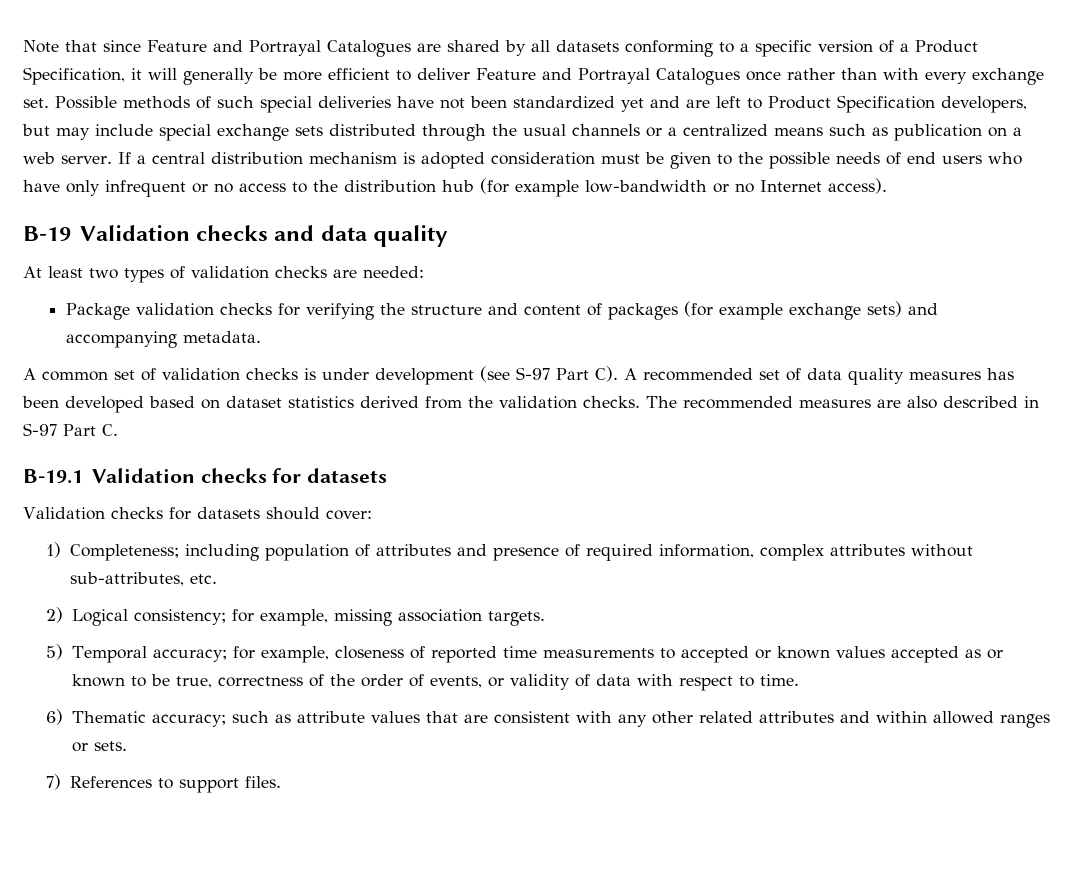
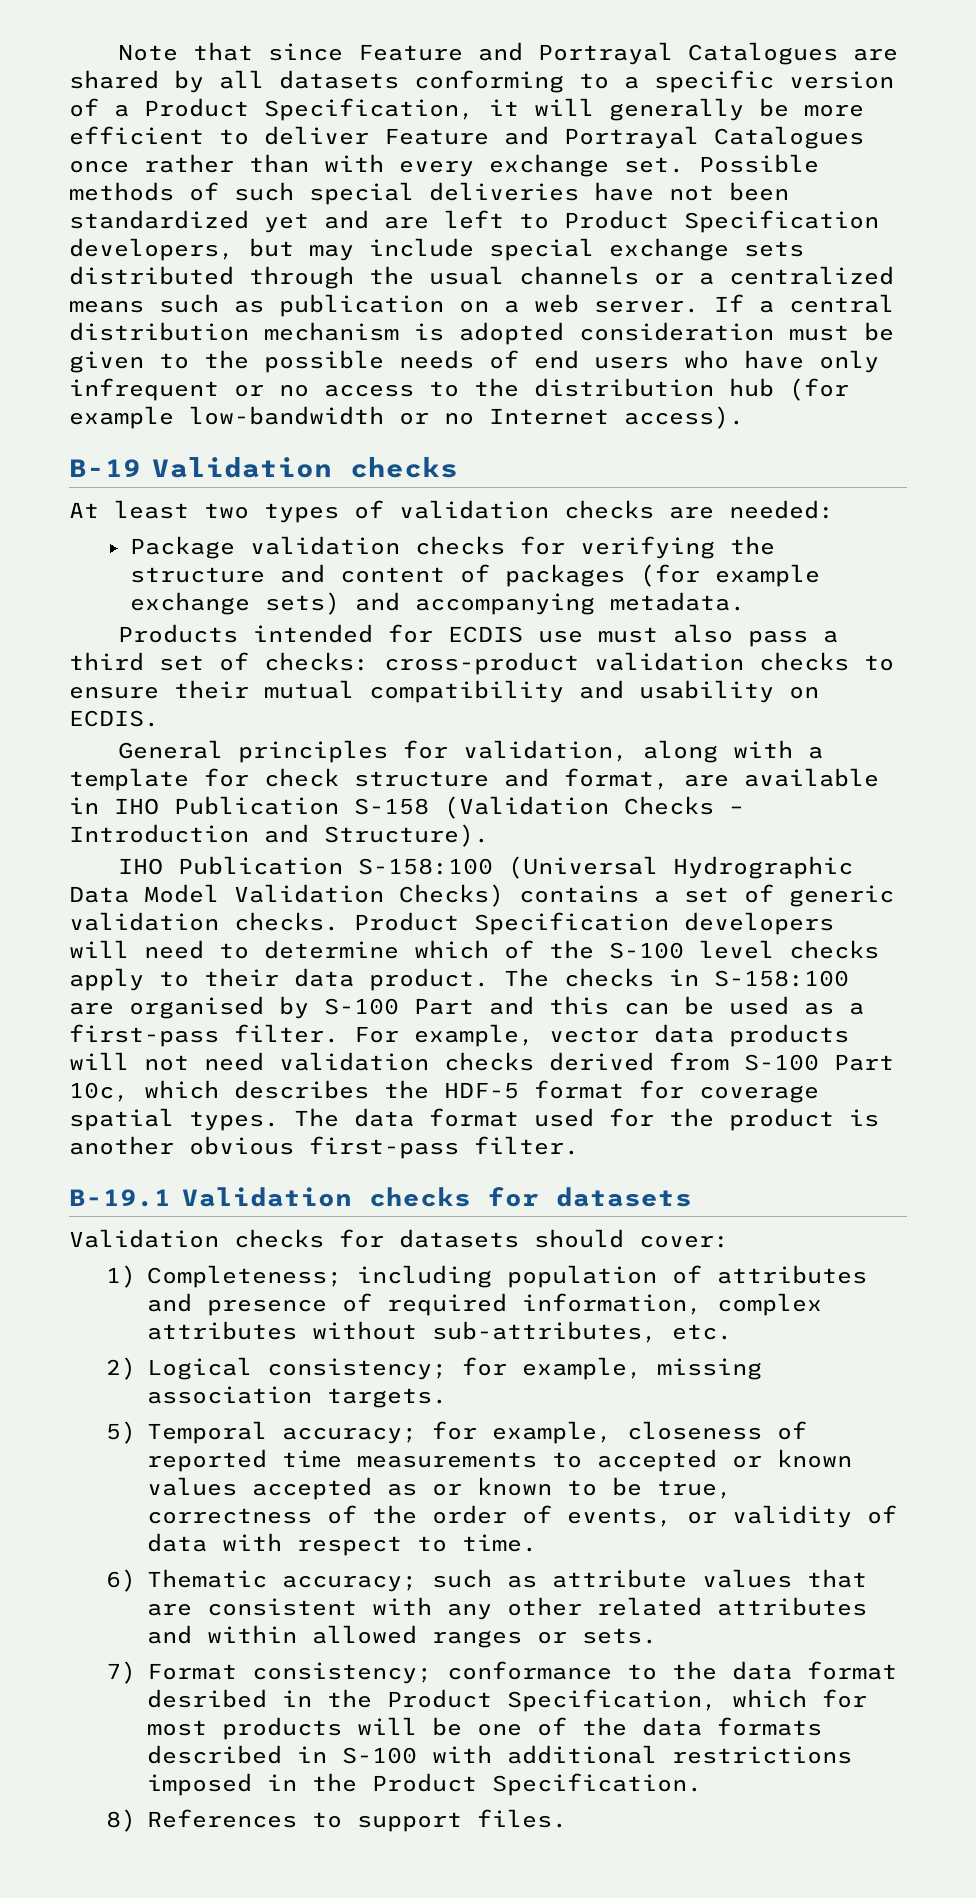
- B-19 Validation checks and data quality
+ B-19 Validation checks
- A common set of validation checks is under development (see S-97 Part C). A recommended set of data quality measures has been developed based on dataset statistics derived from the validation checks. The recommended measures are also described in S-97 Part C.
+ Products intended for ECDIS use must also pass a third set of checks: cross-product validation checks to ensure their mutual compatibility and usability on ECDIS.
+ General principles for validation, along with a template for check structure and format, are available in IHO Publication S-158 (Validation Checks – Introduction and Structure).
+ IHO Publication S-158:100 (Universal Hydrographic Data Model Validation Checks) contains a set of generic validation checks. Product Specification developers will need to determine which of the S-100 level checks apply to their data product. The checks in S-158:100 are organised by S-100 Part and this can be used as a first-pass filter. For example, vector data products will not need validation checks derived from S-100 Part 10c, which describes the HDF-5 format for coverage spatial types. The data format used for the product is another obvious first-pass filter.
- 7) References to support files.
+ 7) Format consistency; conformance to the data format desribed in the Product Specification, which for most products will be one of the data formats described in S-100 with additional restrictions imposed in the Product Specification.
+ 8) References to support files.

